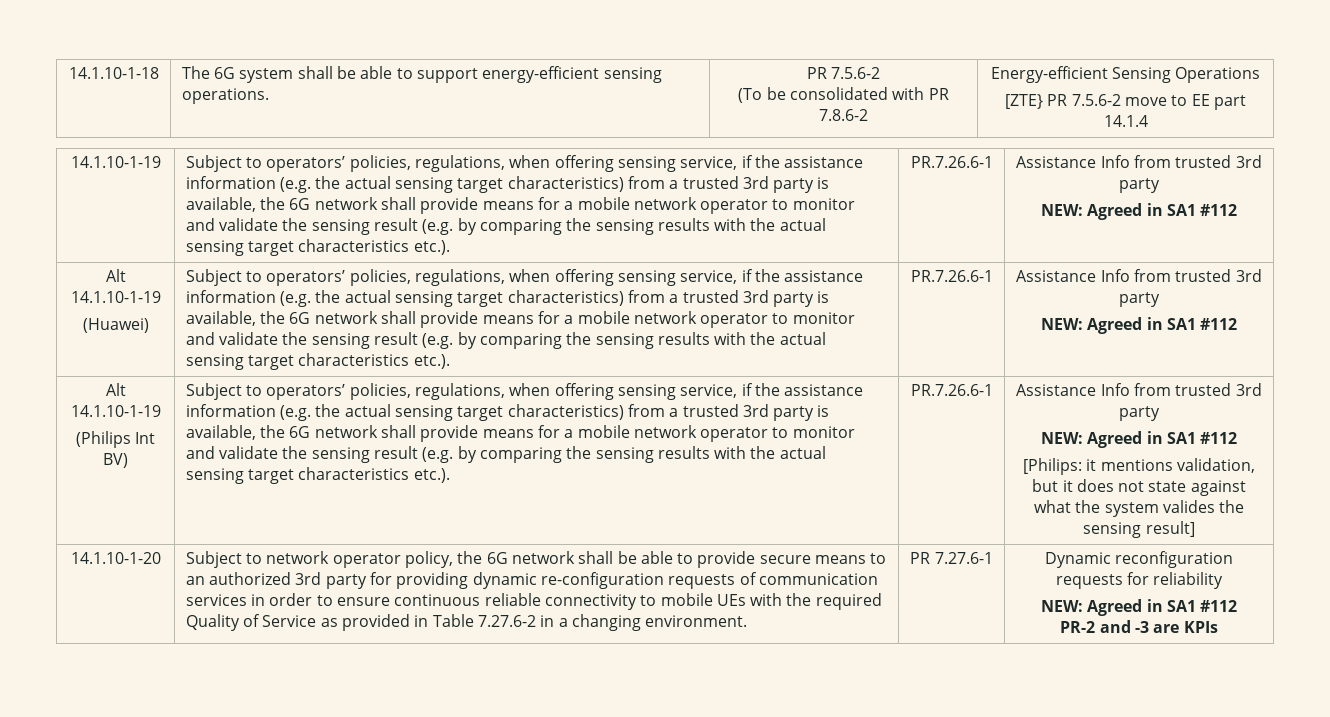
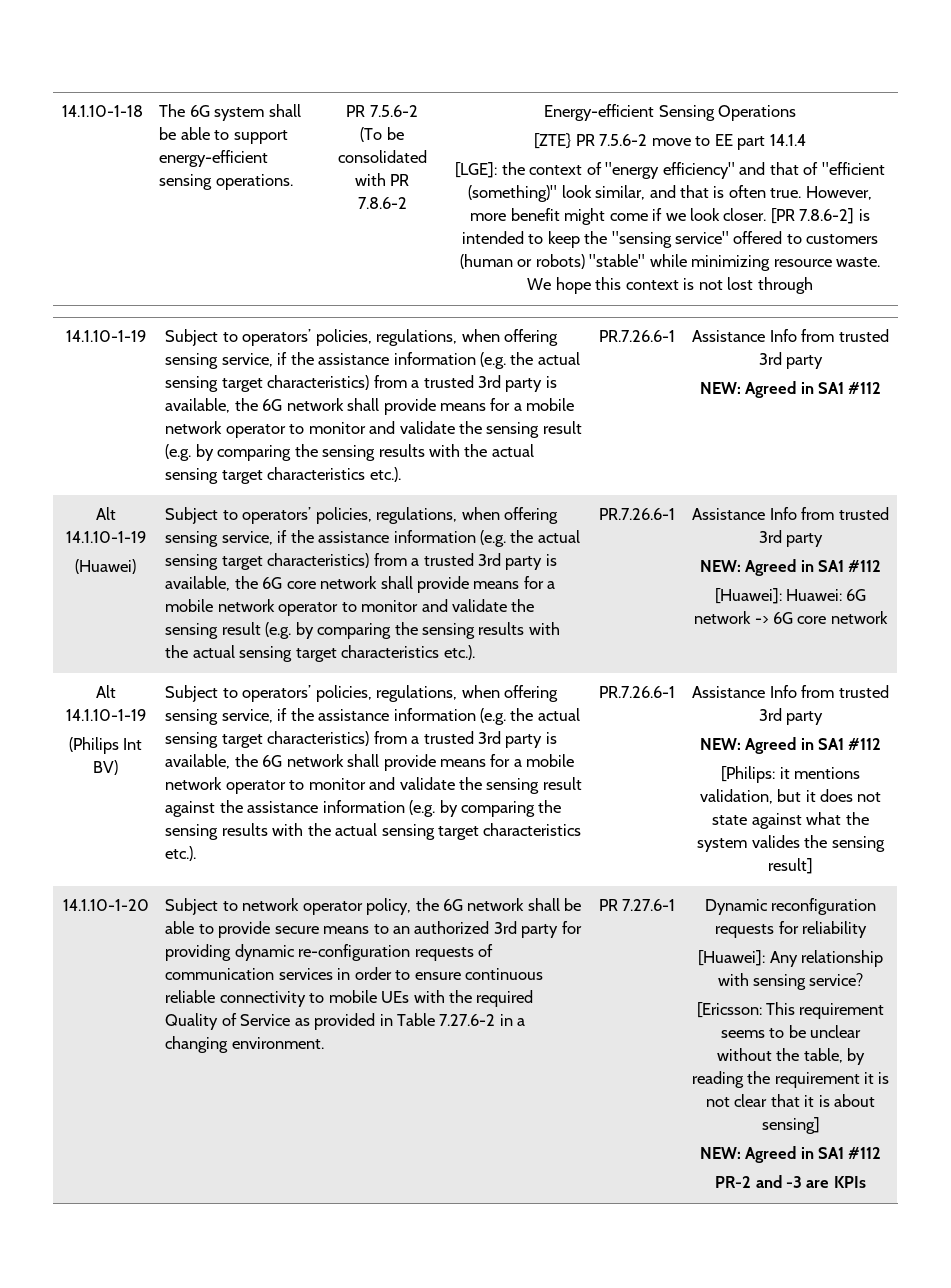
+ [LGE]: the context of "energy efficiency" and that of "efficient (something)" look similar, and that is often true. However, more benefit might come if we look closer. [PR 7.8.6-2] is intended to keep the "sensing service" offered to customers (human or robots) "stable" while minimizing resource waste. We hope this context is not lost through
- (Huawei) | Subject to operators’ policies, regulations, when offering sensing service, if the assistance information (e.g. the actual sensing target characteristics) from a trusted 3rd party is available, the 6G network shall provide means for a mobile network operator to monitor and validate the sensing result (e.g. by comparing the sensing results with the actual sensing target characteristics etc.).
+ (Huawei) | Subject to operators’ policies, regulations, when offering sensing service, if the assistance information (e.g. the actual sensing target characteristics) from a trusted 3rd party is available, the 6G core network shall provide means for a mobile network operator to monitor and validate the sensing result (e.g. by comparing the sensing results with the actual sensing target characteristics etc.).
+ [Huawei]: Huawei: 6G network -> 6G core network
- (Philips Int BV) | Subject to operators’ policies, regulations, when offering sensing service, if the assistance information (e.g. the actual sensing target characteristics) from a trusted 3rd party is available, the 6G network shall provide means for a mobile network operator to monitor and validate the sensing result (e.g. by comparing the sensing results with the actual sensing target characteristics etc.).
+ (Philips Int BV) | Subject to operators’ policies, regulations, when offering sensing service, if the assistance information (e.g. the actual sensing target characteristics) from a trusted 3rd party is available, the 6G network shall provide means for a mobile network operator to monitor and validate the sensing result against the assistance information (e.g. by comparing the sensing results with the actual sensing target characteristics etc.).
+ [Huawei]: Any relationship with sensing service?
+ [Ericsson: This requirement seems to be unclear without the table, by reading the requirement it is not clear that it is about sensing]

